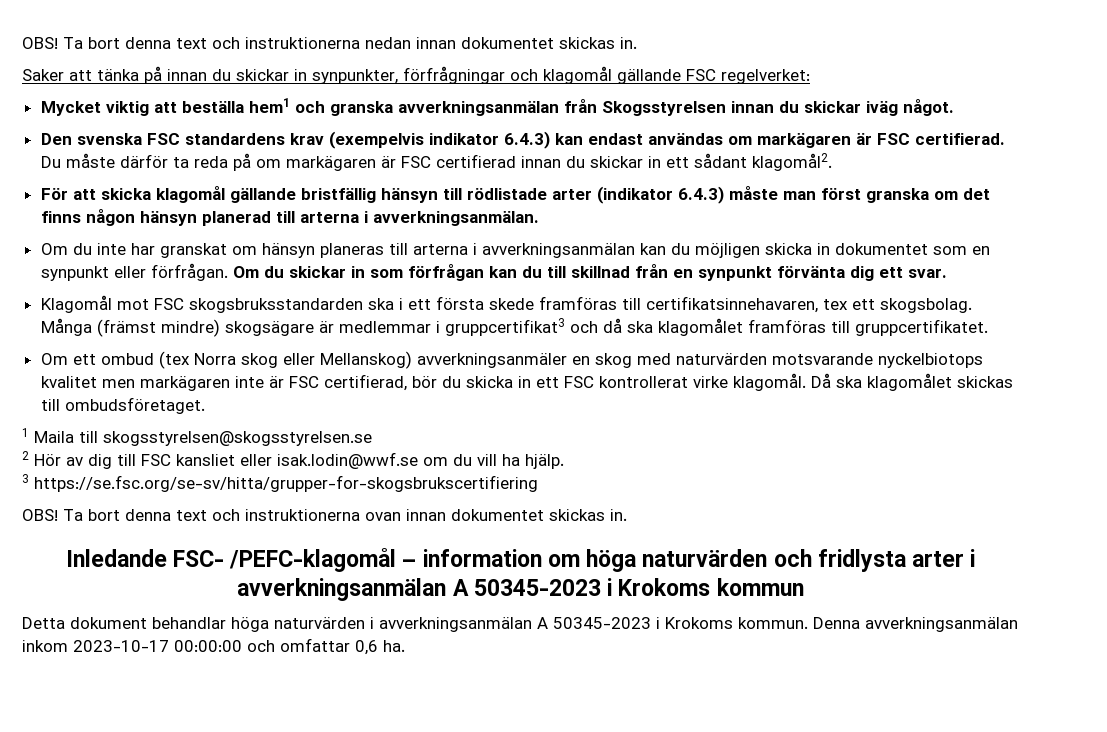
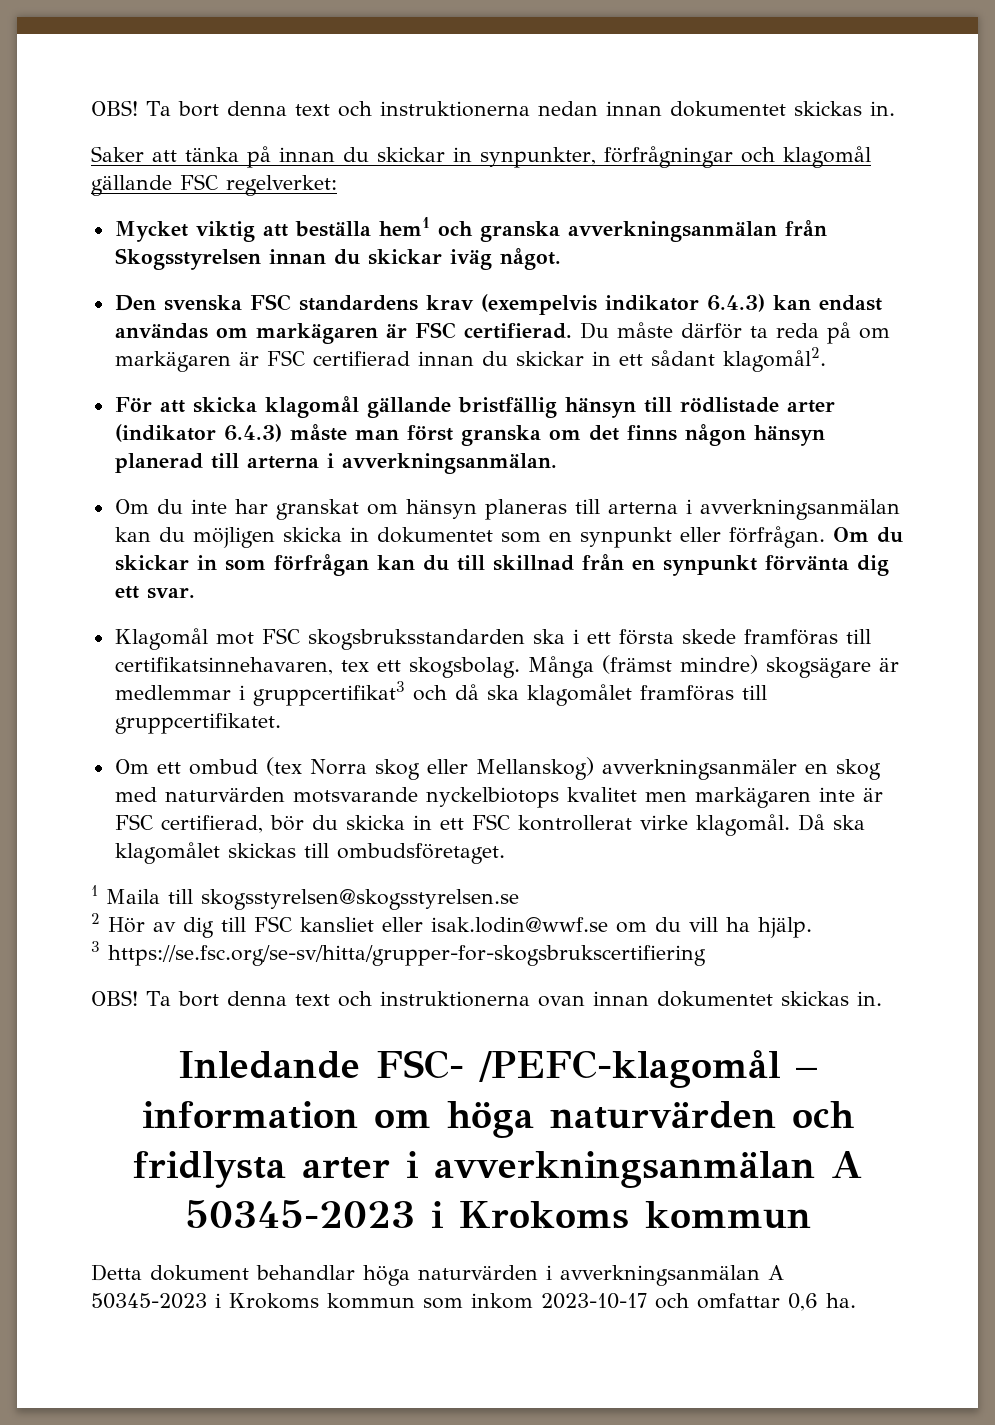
- Detta dokument behandlar höga naturvärden i avverkningsanmälan A 50345-2023 i Krokoms kommun. Denna avverkningsanmälan inkom 2023-10-17 00:00:00 och omfattar 0,6 ha.
+ Detta dokument behandlar höga naturvärden i avverkningsanmälan A 50345-2023 i Krokoms kommun som inkom 2023-10-17 och omfattar 0,6 ha.

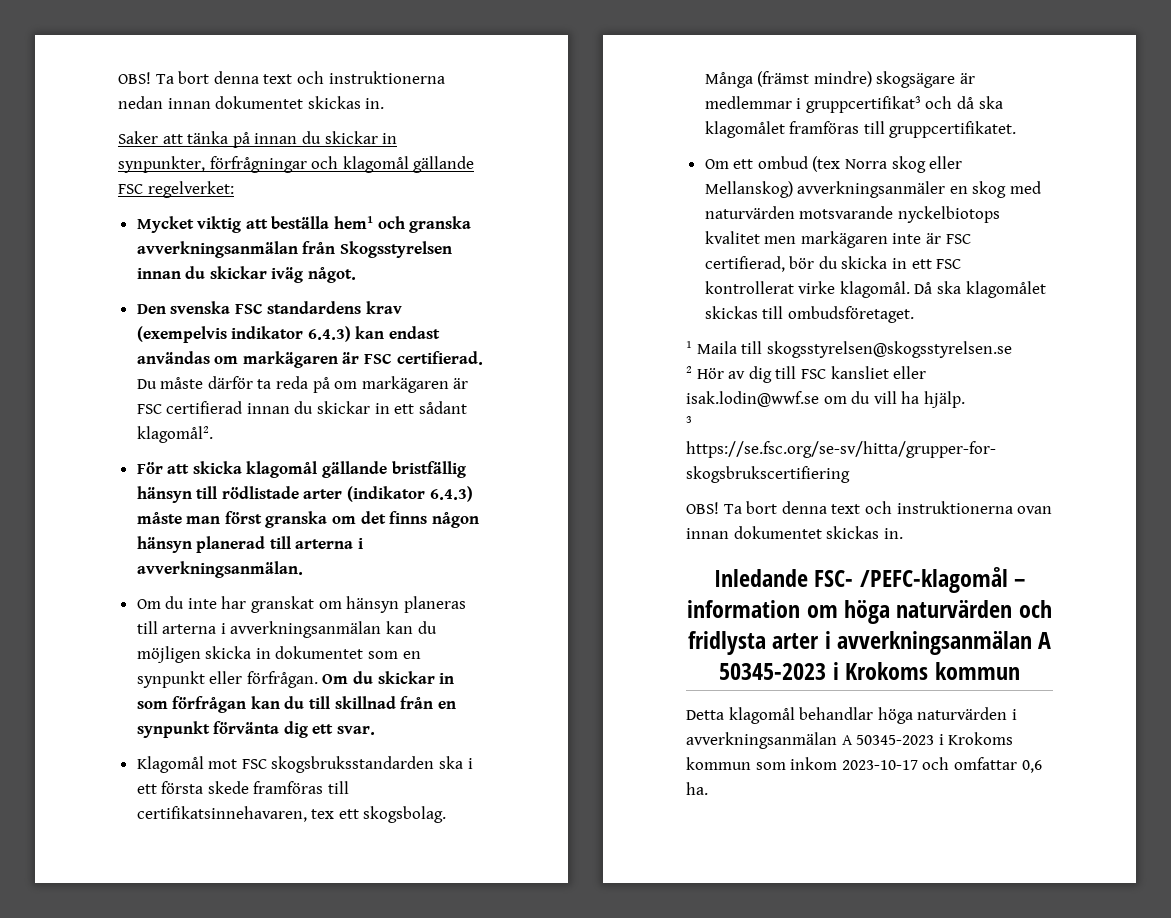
- Detta dokument behandlar höga naturvärden i avverkningsanmälan A 50345-2023 i Krokoms kommun som inkom 2023-10-17 och omfattar 0,6 ha.
+ Detta klagomål behandlar höga naturvärden i avverkningsanmälan A 50345-2023 i Krokoms kommun som inkom 2023-10-17 och omfattar 0,6 ha.

